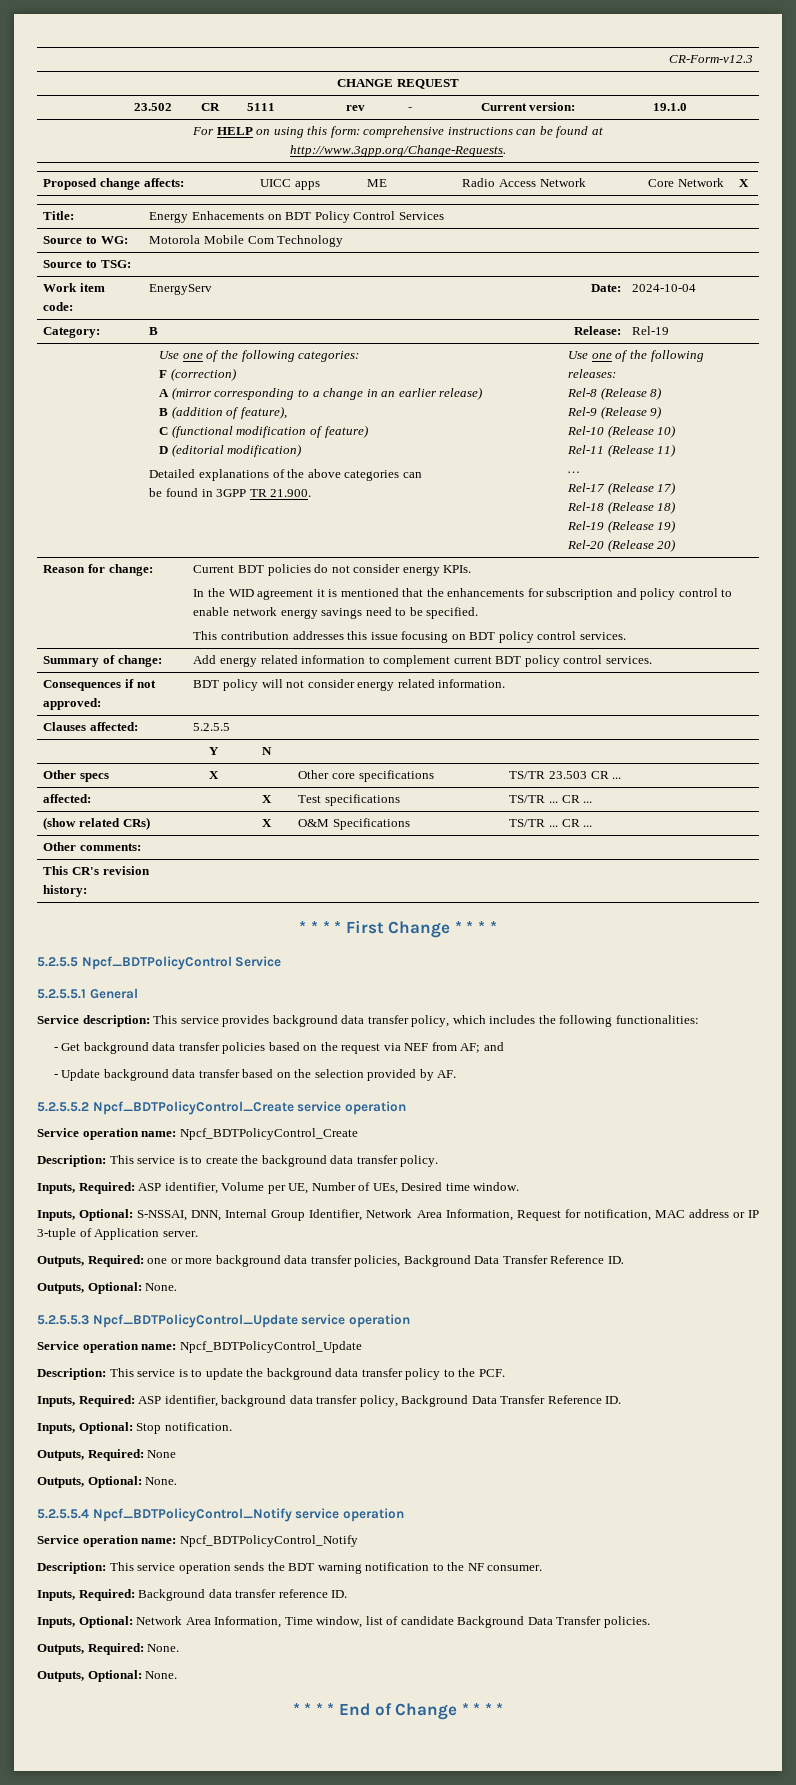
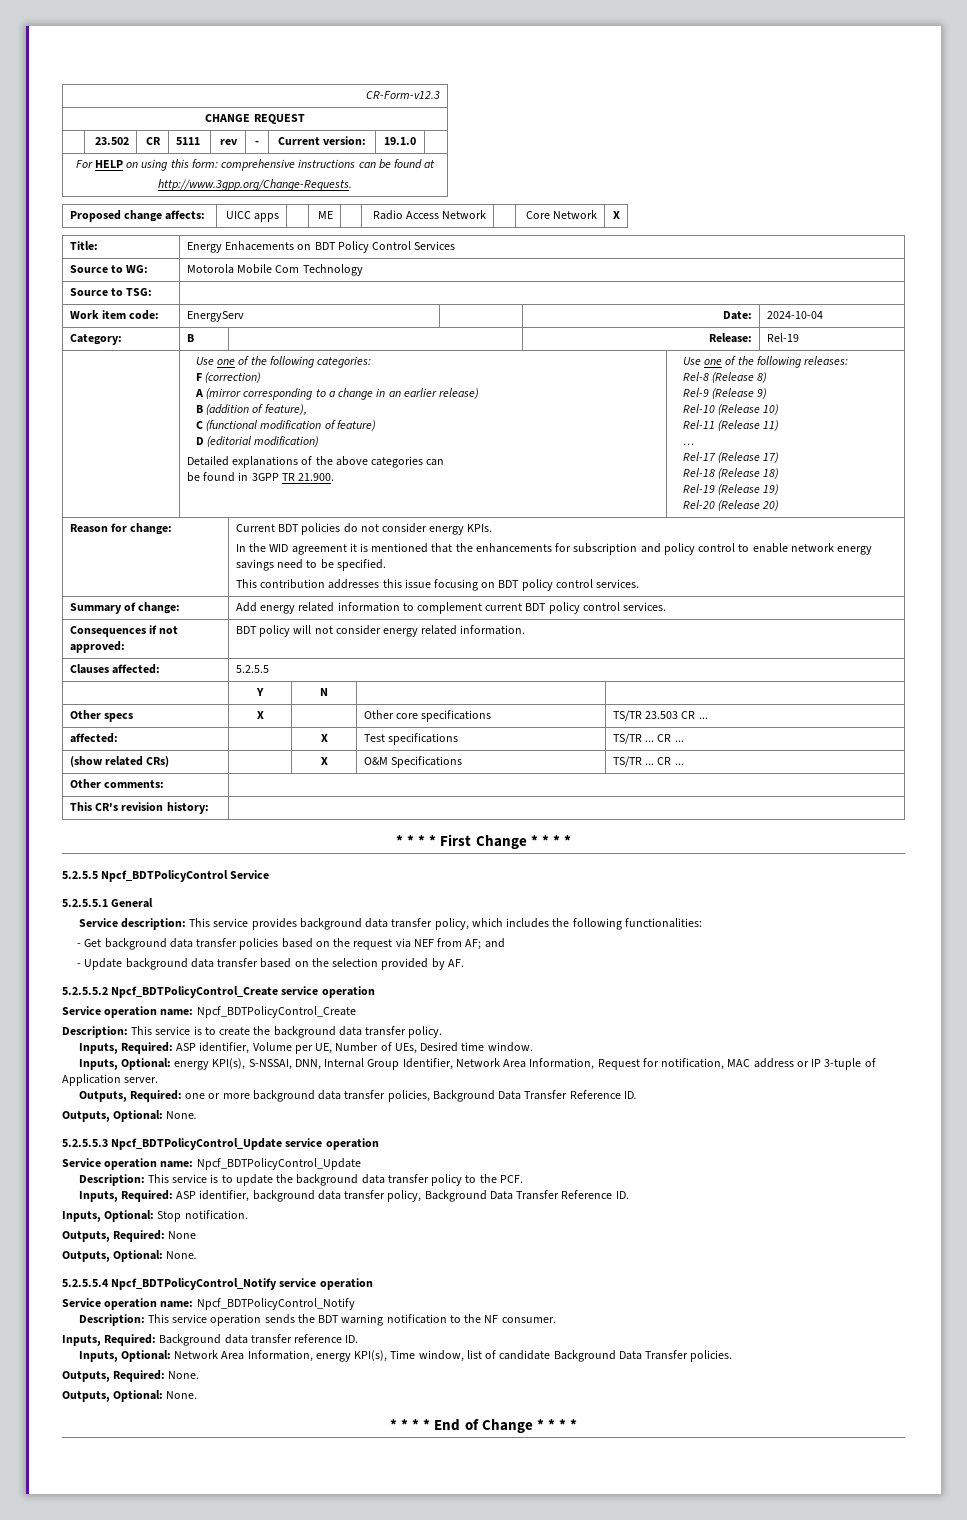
- Inputs, Optional: S-NSSAI, DNN, Internal Group Identifier, Network Area Information, Request for notification, MAC address or IP 3-tuple of Application server.
+ Inputs, Optional: energy KPI(s), S-NSSAI, DNN, Internal Group Identifier, Network Area Information, Request for notification, MAC address or IP 3-tuple of Application server.
- Inputs, Optional: Network Area Information, Time window, list of candidate Background Data Transfer policies.
+ Inputs, Optional: Network Area Information, energy KPI(s), Time window, list of candidate Background Data Transfer policies.

